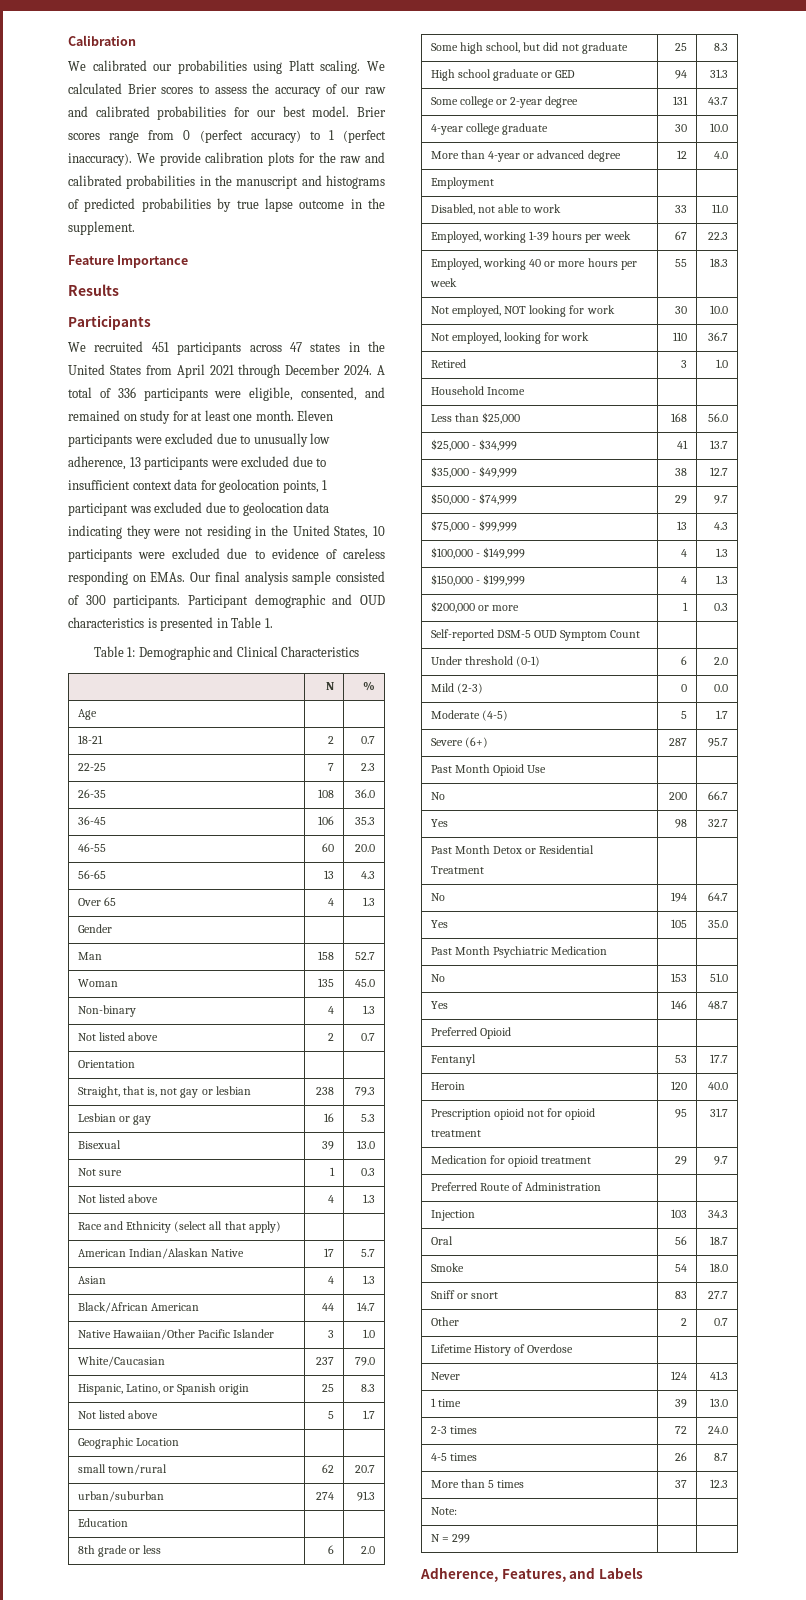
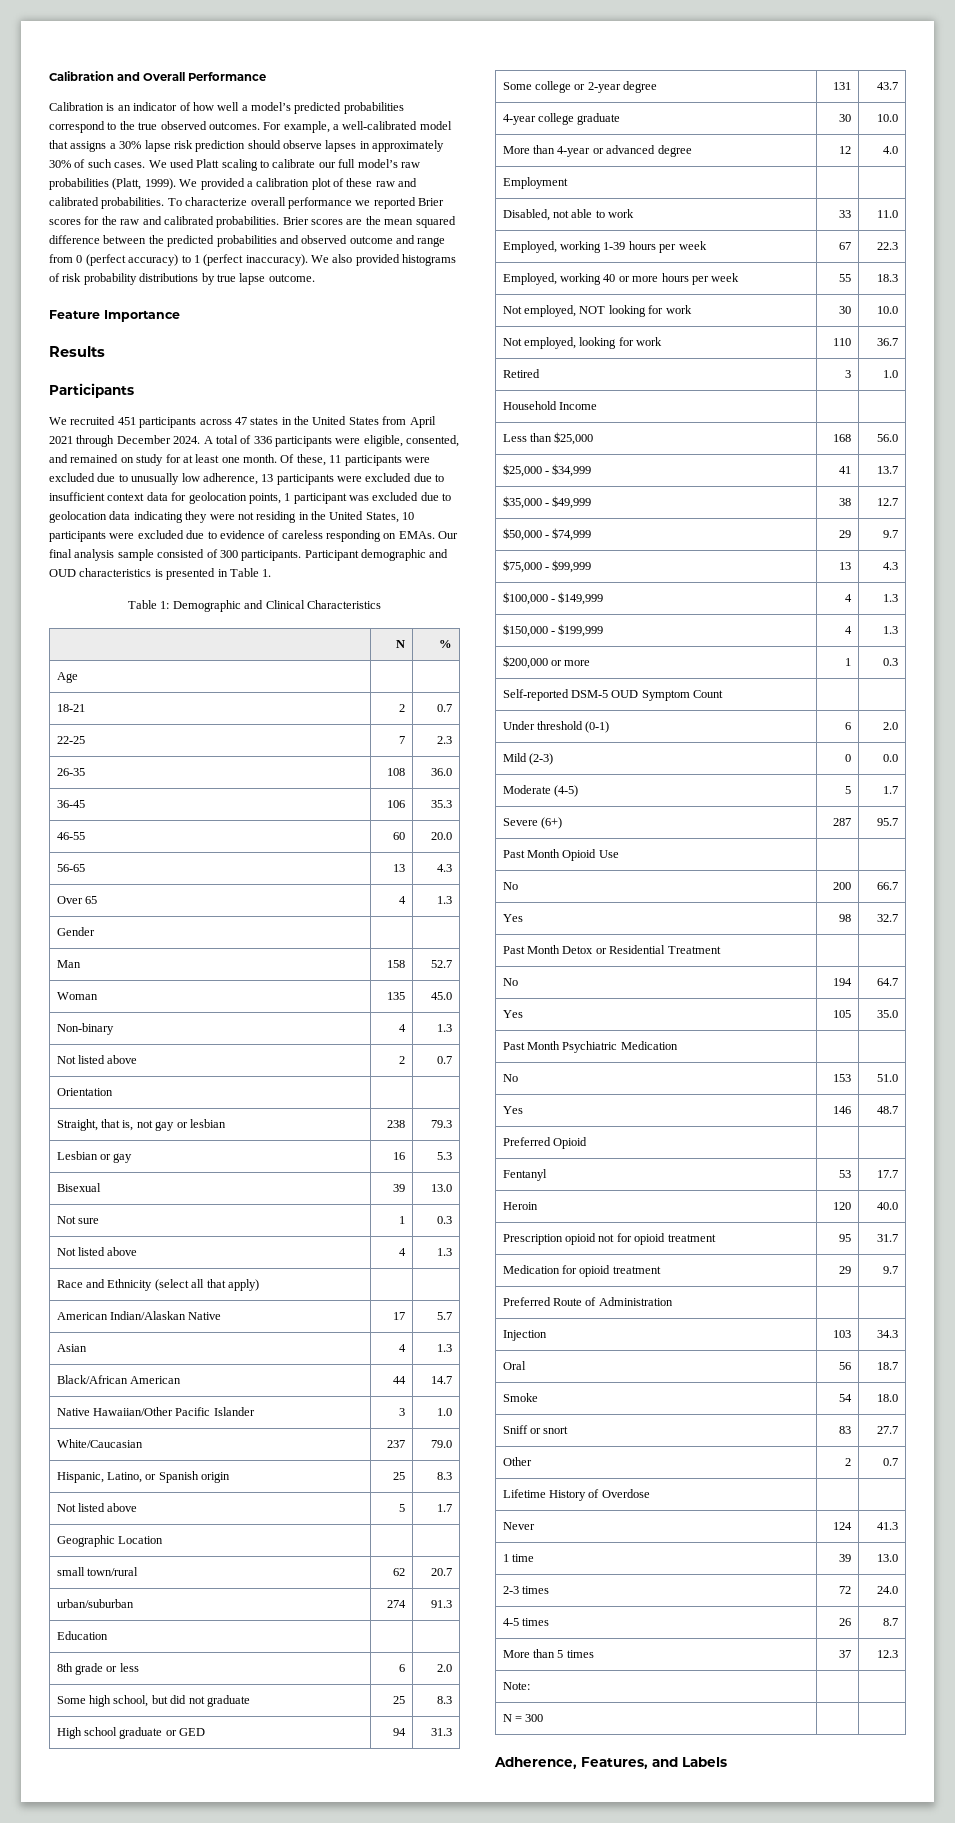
- Calibration
- We calibrated our probabilities using Platt scaling. We calculated Brier scores to assess the accuracy of our raw and calibrated probabilities for our best model. Brier scores range from 0 (perfect accuracy) to 1 (perfect inaccuracy).
+ Calibration and Overall Performance
+ Calibration is an indicator of how well a model’s predicted probabilities correspond to the true observed outcomes. For example, a well-calibrated model that assigns a 30% lapse risk prediction should observe lapses in approximately 30% of such cases. We used Platt scaling to calibrate our full model’s raw probabilities (Platt, 1999). We provided a calibration plot of these raw and calibrated probabilities. To characterize overall performance we reported Brier scores for the raw and calibrated probabilities. Brier scores are the mean squared difference between the predicted probabilities and observed outcome and range from 0 (perfect accuracy) to 1 (perfect inaccuracy).
- We provide calibration plots for the raw and calibrated probabilities in the manuscript and histograms of predicted probabilities by true lapse outcome in the supplement.
+ We also provided histograms of risk probability distributions by true lapse outcome.
- Eleven participants were excluded due to unusually low adherence, 13 participants were excluded due to insufficient context data for geolocation points, 1 participant was excluded due to geolocation data indicating they were not residing in the United States, 10 participants were excluded due to evidence of careless responding on EMAs.
+ Of these, 11 participants were excluded due to unusually low adherence, 13 participants were excluded due to insufficient context data for geolocation points, 1 participant was excluded due to geolocation data indicating they were not residing in the United States, 10 participants were excluded due to evidence of careless responding on EMAs.
- N = 299 | |
+ N = 300 | |

